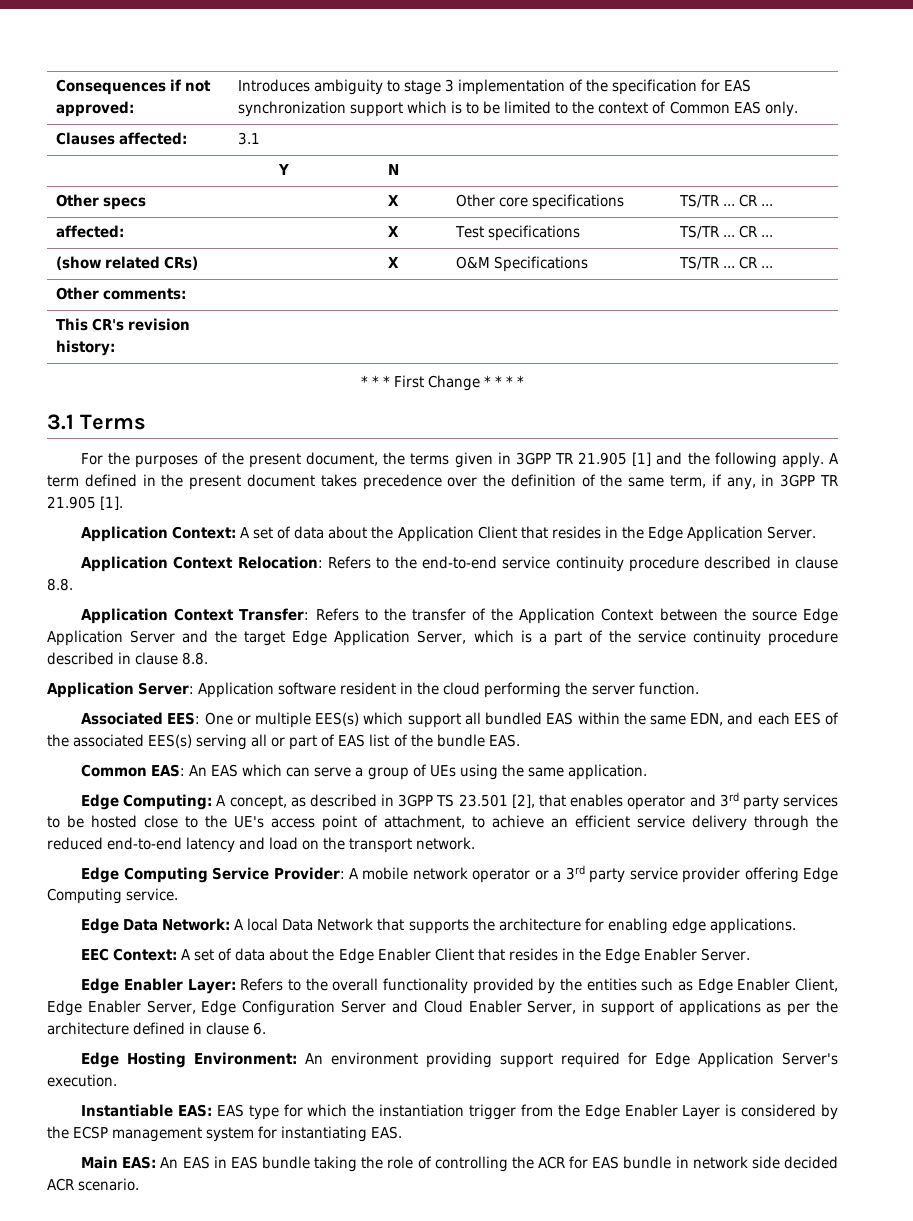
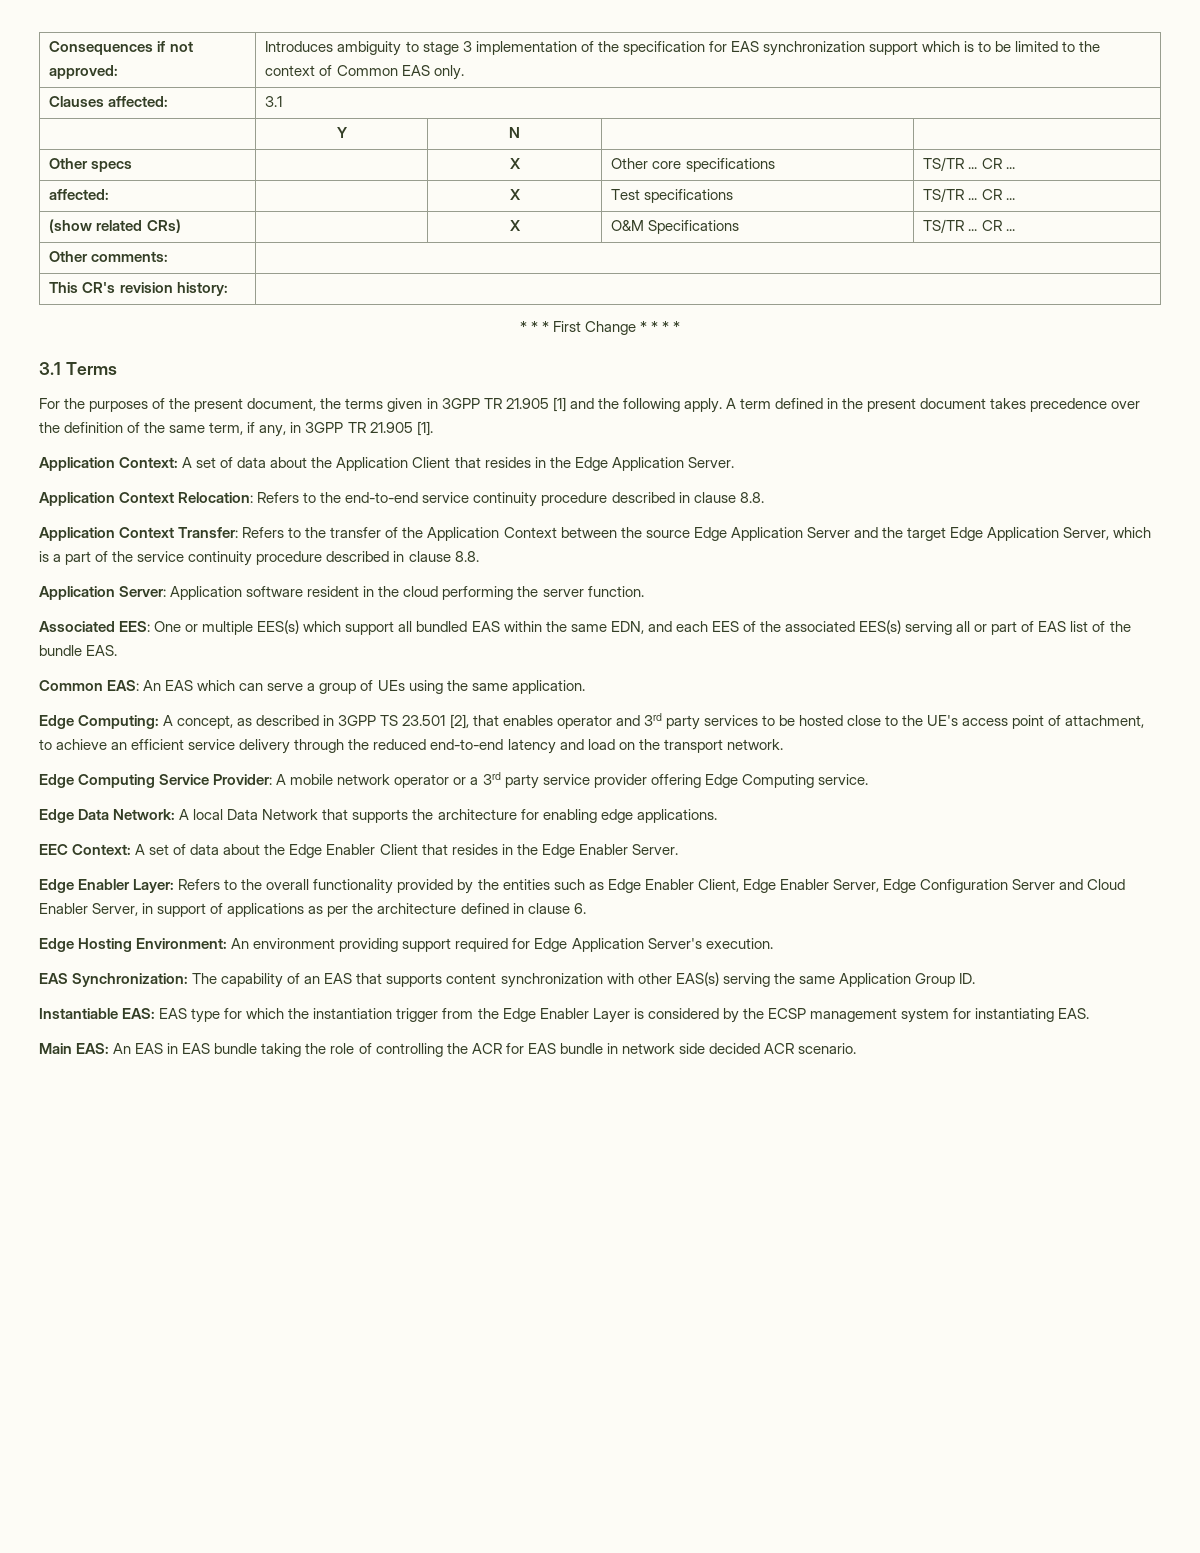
+ EAS Synchronization: The capability of an EAS that supports content synchronization with other EAS(s) serving the same Application Group ID.

